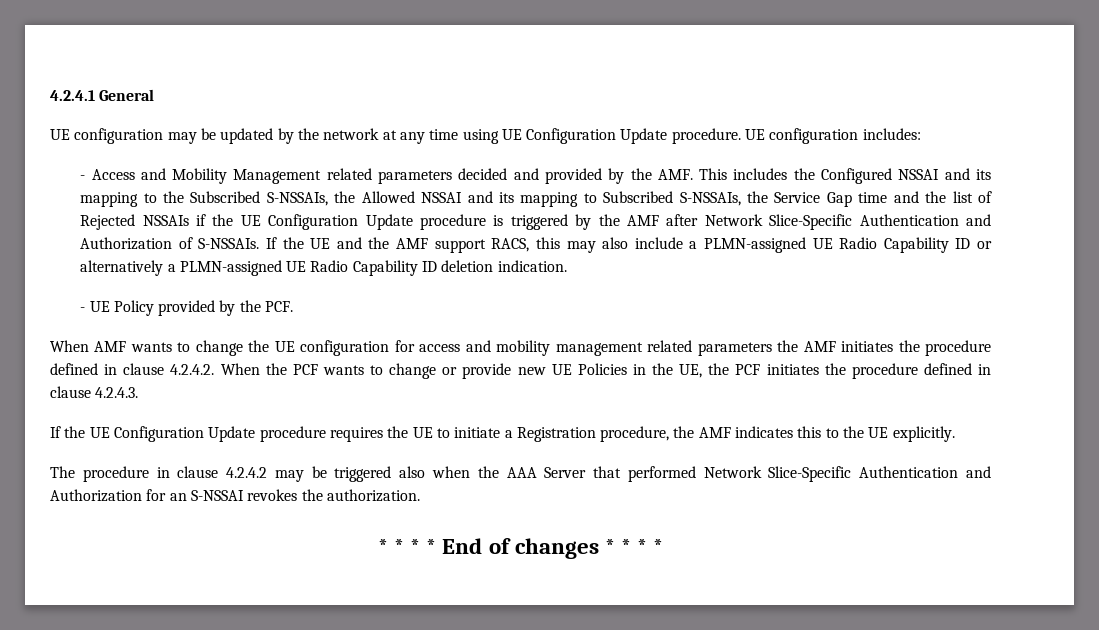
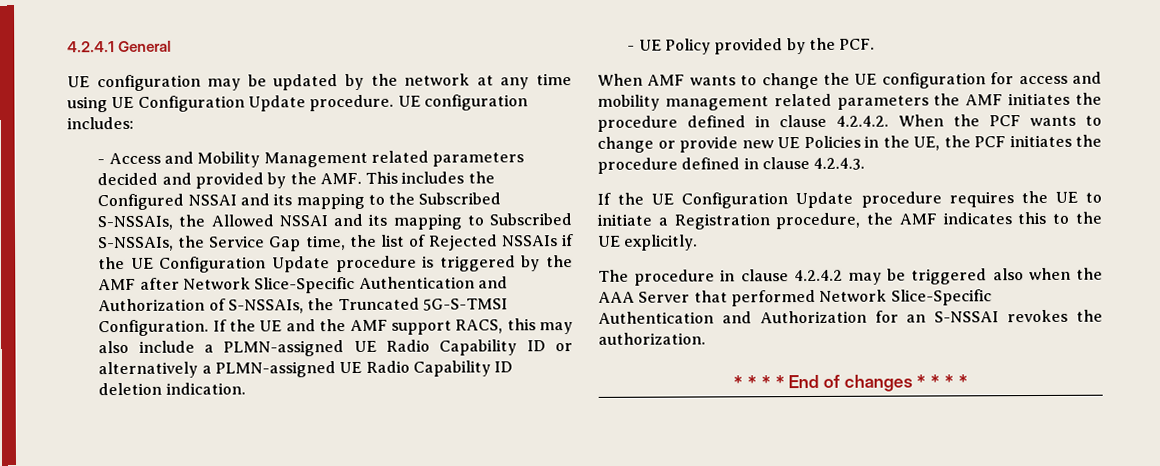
- - Access and Mobility Management related parameters decided and provided by the AMF. This includes the Configured NSSAI and its mapping to the Subscribed S-NSSAIs, the Allowed NSSAI and its mapping to Subscribed S-NSSAIs, the Service Gap time and the list of Rejected NSSAIs if the UE Configuration Update procedure is triggered by the AMF after Network Slice-Specific Authentication and Authorization of S-NSSAIs.
+ - Access and Mobility Management related parameters decided and provided by the AMF. This includes the Configured NSSAI and its mapping to the Subscribed S-NSSAIs, the Allowed NSSAI and its mapping to Subscribed S-NSSAIs, the Service Gap time, the list of Rejected NSSAIs if the UE Configuration Update procedure is triggered by the AMF after Network Slice-Specific Authentication and Authorization of S-NSSAIs, the Truncated 5G-S-TMSI Configuration.

